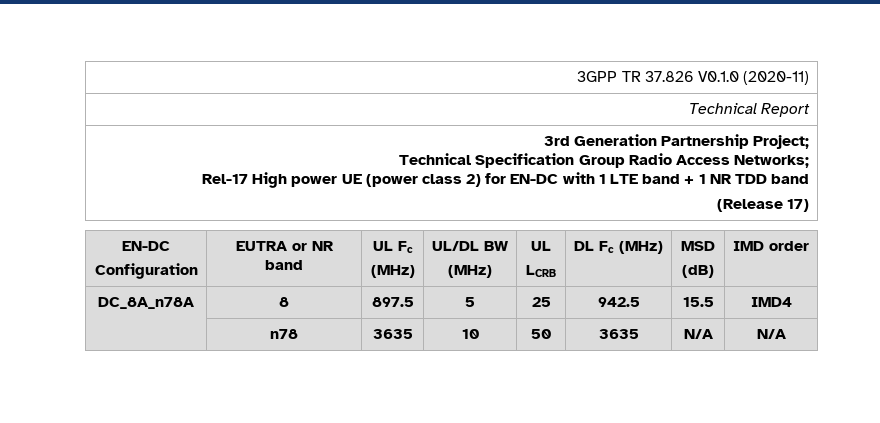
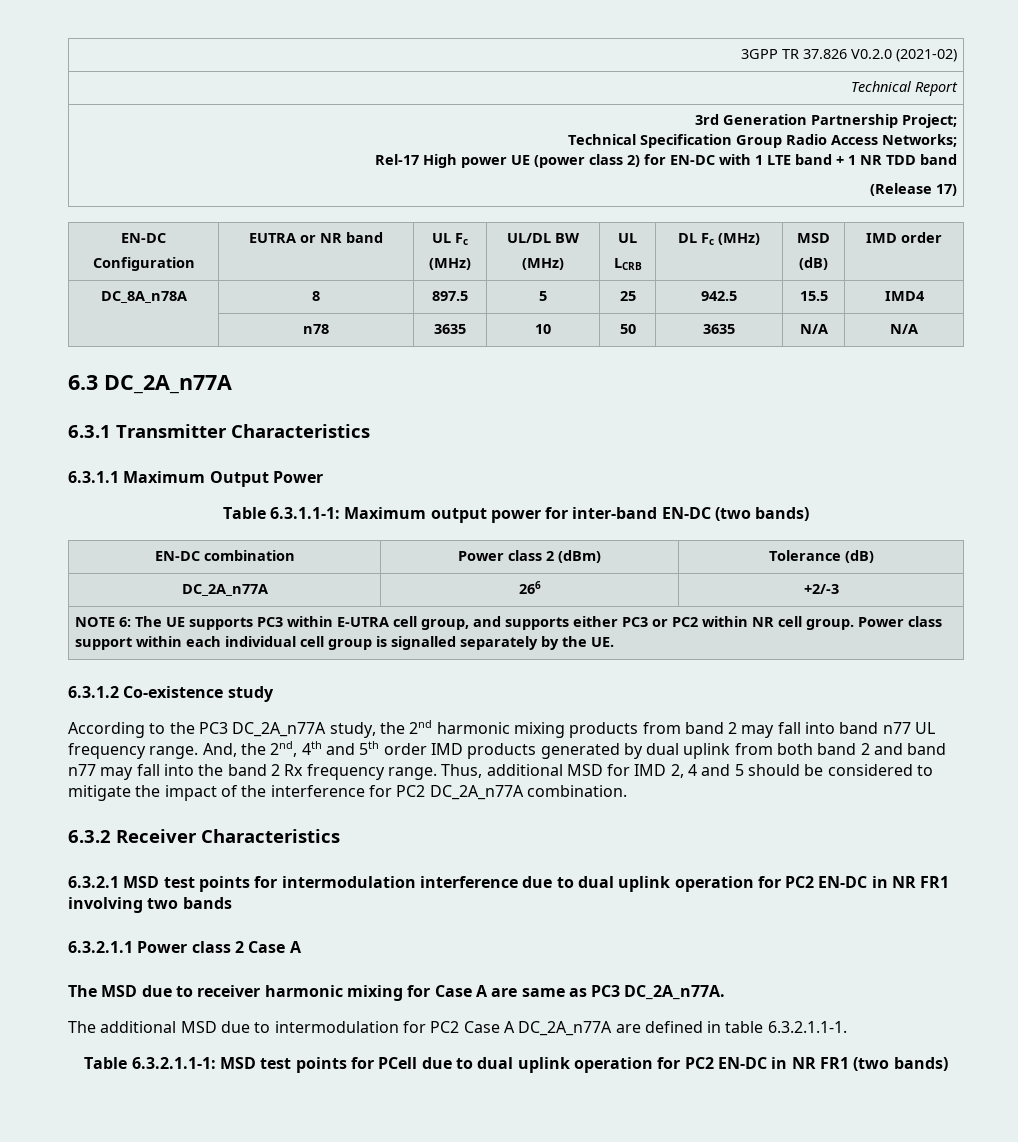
- 3GPP TR 37.826 V0.1.0 (2020-11)
+ 3GPP TR 37.826 V0.2.0 (2021-02)
+ 6.3 DC_2A_n77A
+ 6.3.1 Transmitter Characteristics
+ 6.3.1.1 Maximum Output Power
+ Table 6.3.1.1-1: Maximum output power for inter-band EN-DC (two bands)
+ EN-DC combination | Power class 2 (dBm) | Tolerance (dB)
+ DC_2A_n77A | 266 | +2/-3
+ NOTE 6: The UE supports PC3 within E-UTRA cell group, and supports either PC3 or PC2 within NR cell group. Power class support within each individual cell group is signalled separately by the UE.
+ 6.3.1.2 Co-existence study
+ According to the PC3 DC_2A_n77A study, the 2nd harmonic mixing products from band 2 may fall into band n77 UL frequency range. And, the 2nd, 4th and 5th order IMD products generated by dual uplink from both band 2 and band n77 may fall into the band 2 Rx frequency range. Thus, additional MSD for IMD 2, 4 and 5 should be considered to mitigate the impact of the interference for PC2 DC_2A_n77A combination.
+ 6.3.2 Receiver Characteristics
+ 6.3.2.1 MSD test points for intermodulation interference due to dual uplink operation for PC2 EN-DC in NR FR1 involving two bands
+ 6.3.2.1.1 Power class 2 Case A
+ The MSD due to receiver harmonic mixing for Case A are same as PC3 DC_2A_n77A.
+ The additional MSD due to intermodulation for PC2 Case A DC_2A_n77A are defined in table 6.3.2.1.1-1.
+ Table 6.3.2.1.1-1: MSD test points for PCell due to dual uplink operation for PC2 EN-DC in NR FR1 (two bands)

